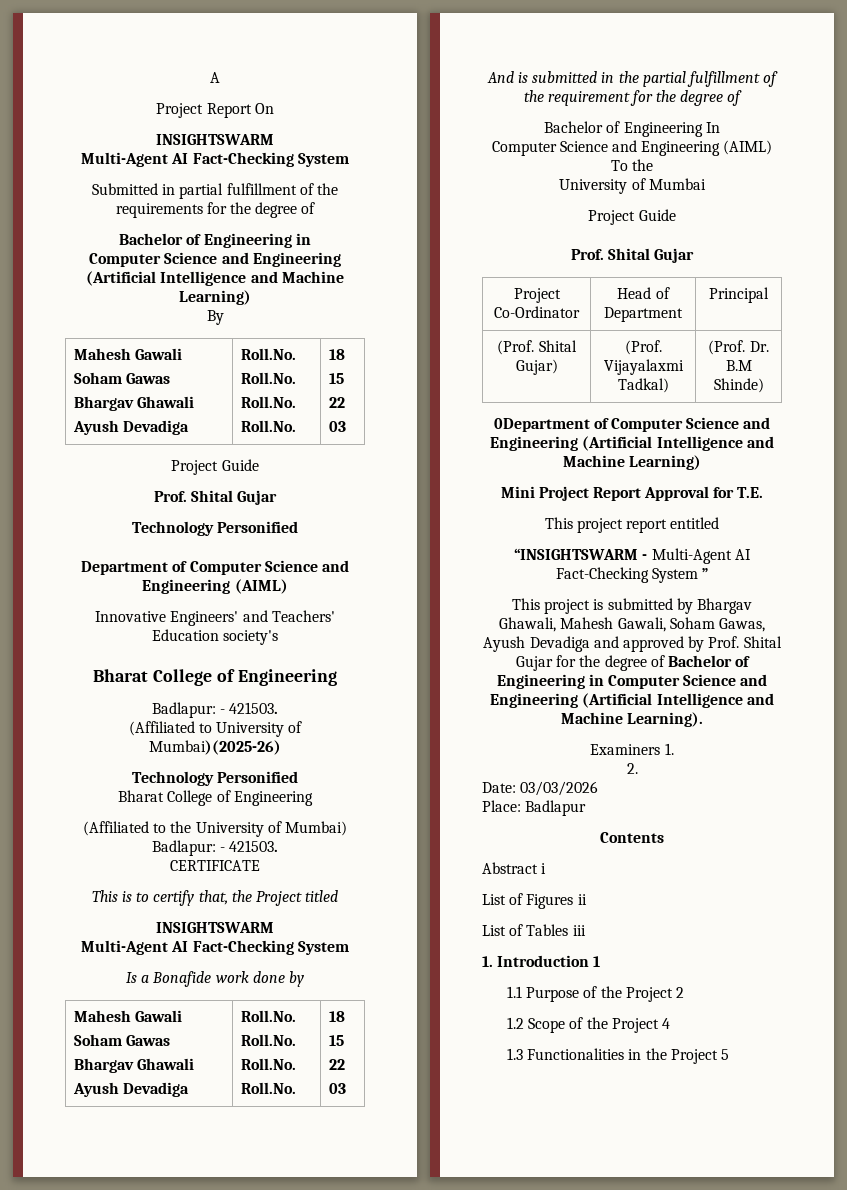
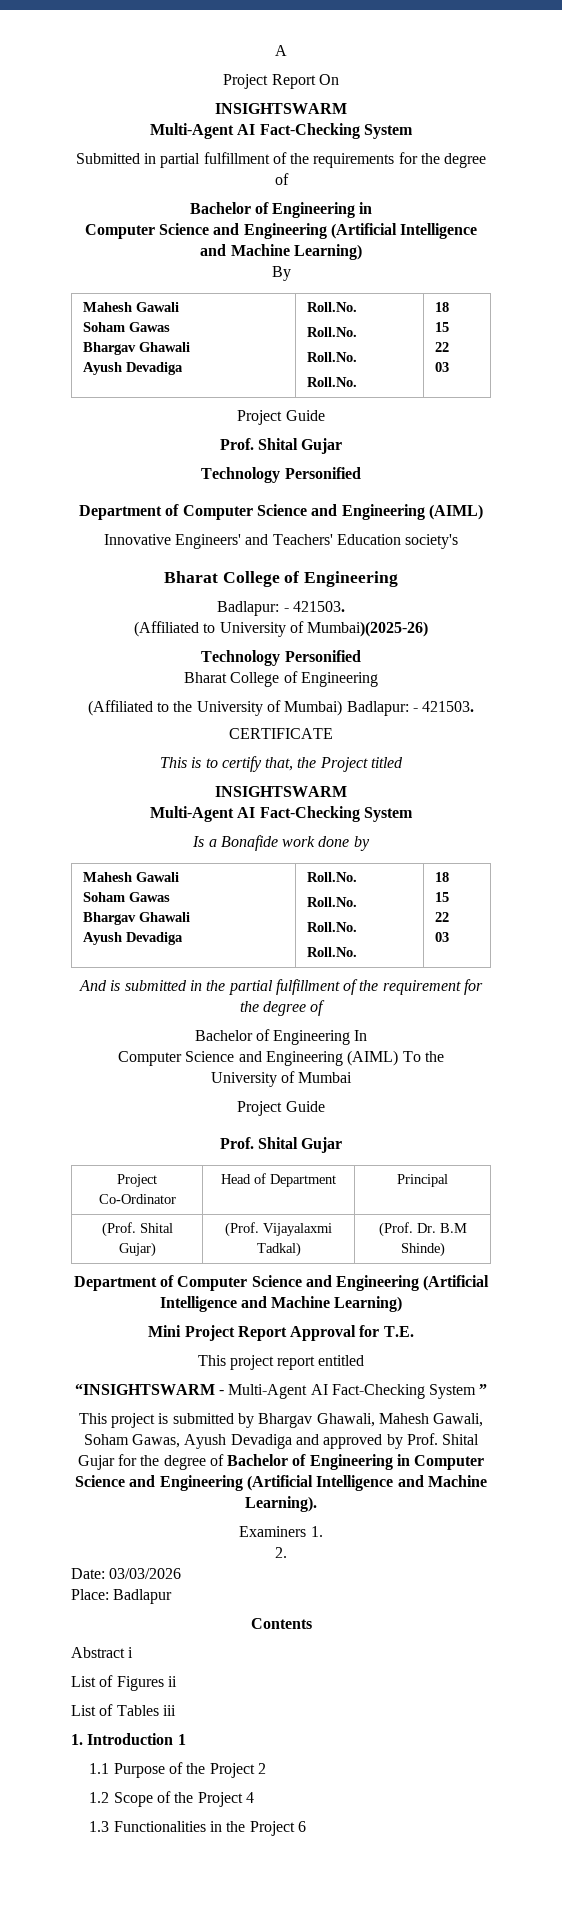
- 0Department of Computer Science and Engineering (Artificial Intelligence and Machine Learning)
+ Department of Computer Science and Engineering (Artificial Intelligence and Machine Learning)
- 1.3 Functionalities in the Project 5
+ 1.3 Functionalities in the Project 6

